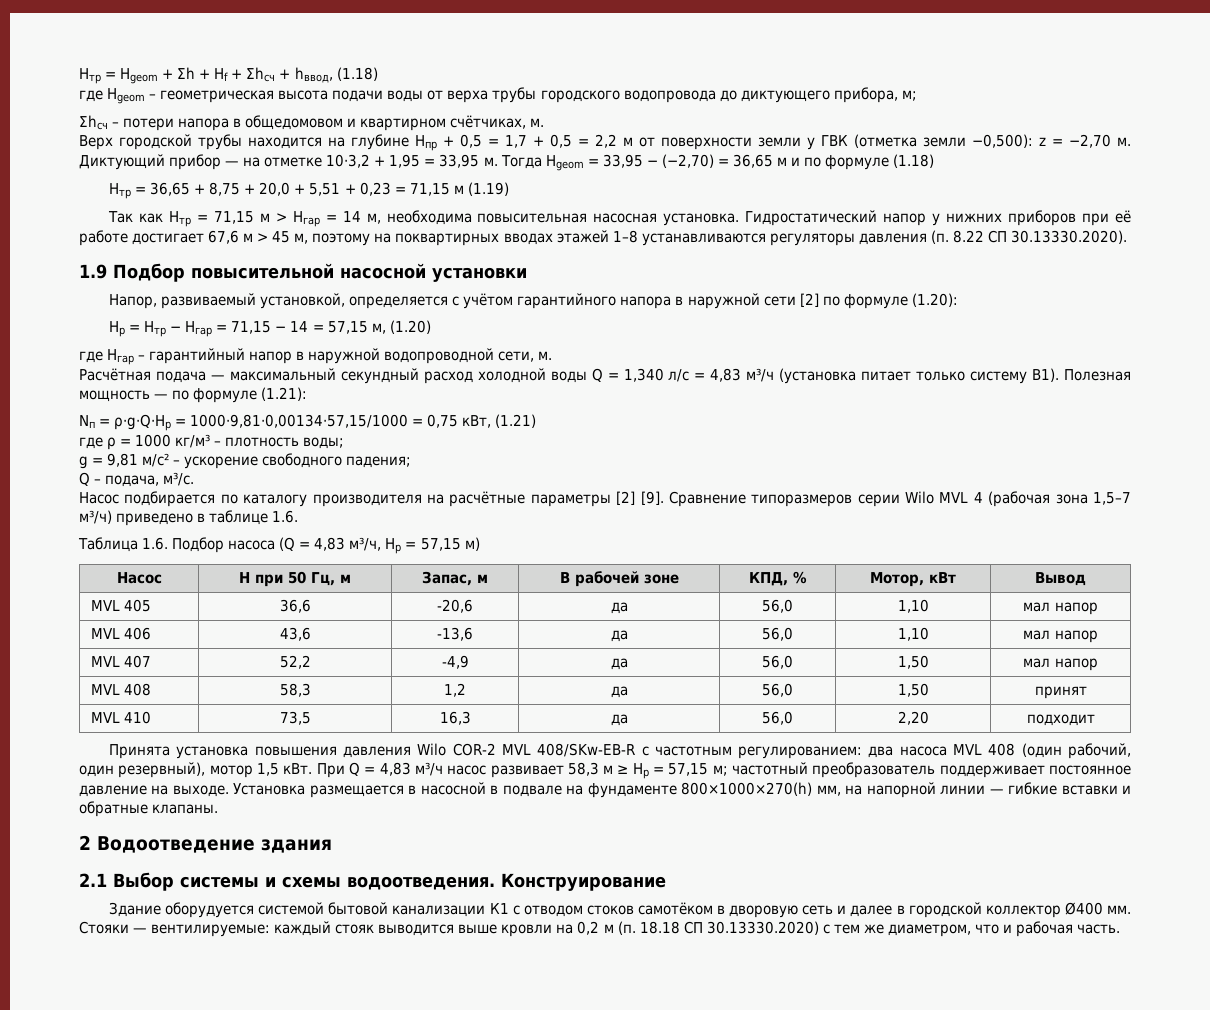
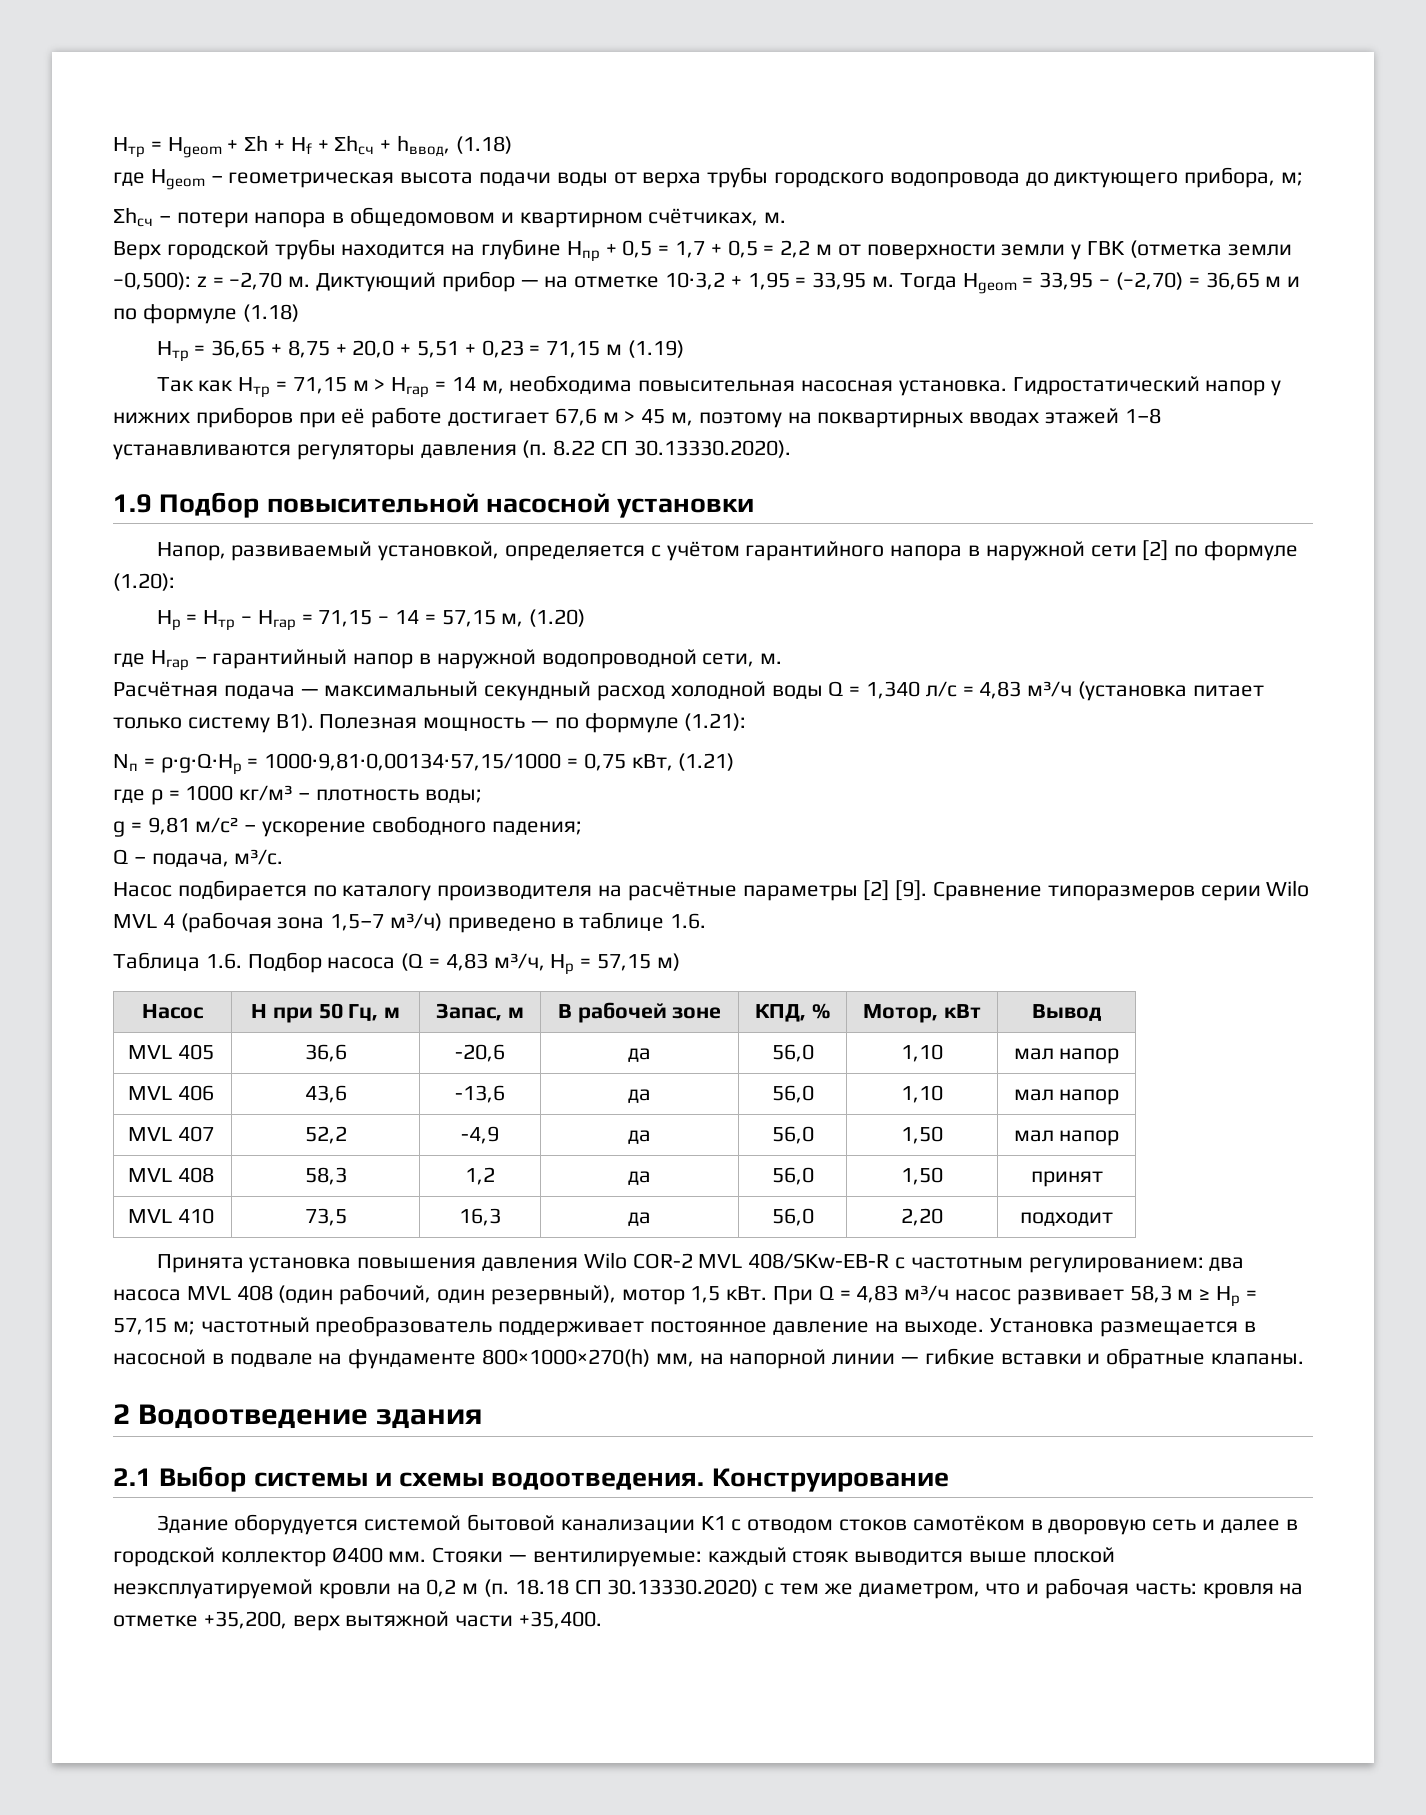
- Стояки — вентилируемые: каждый стояк выводится выше кровли на 0,2 м (п. 18.18 СП 30.13330.2020) с тем же диаметром, что и рабочая часть.
+ Стояки — вентилируемые: каждый стояк выводится выше плоской неэксплуатируемой кровли на 0,2 м (п. 18.18 СП 30.13330.2020) с тем же диаметром, что и рабочая часть: кровля на отметке +35,200, верх вытяжной части +35,400.

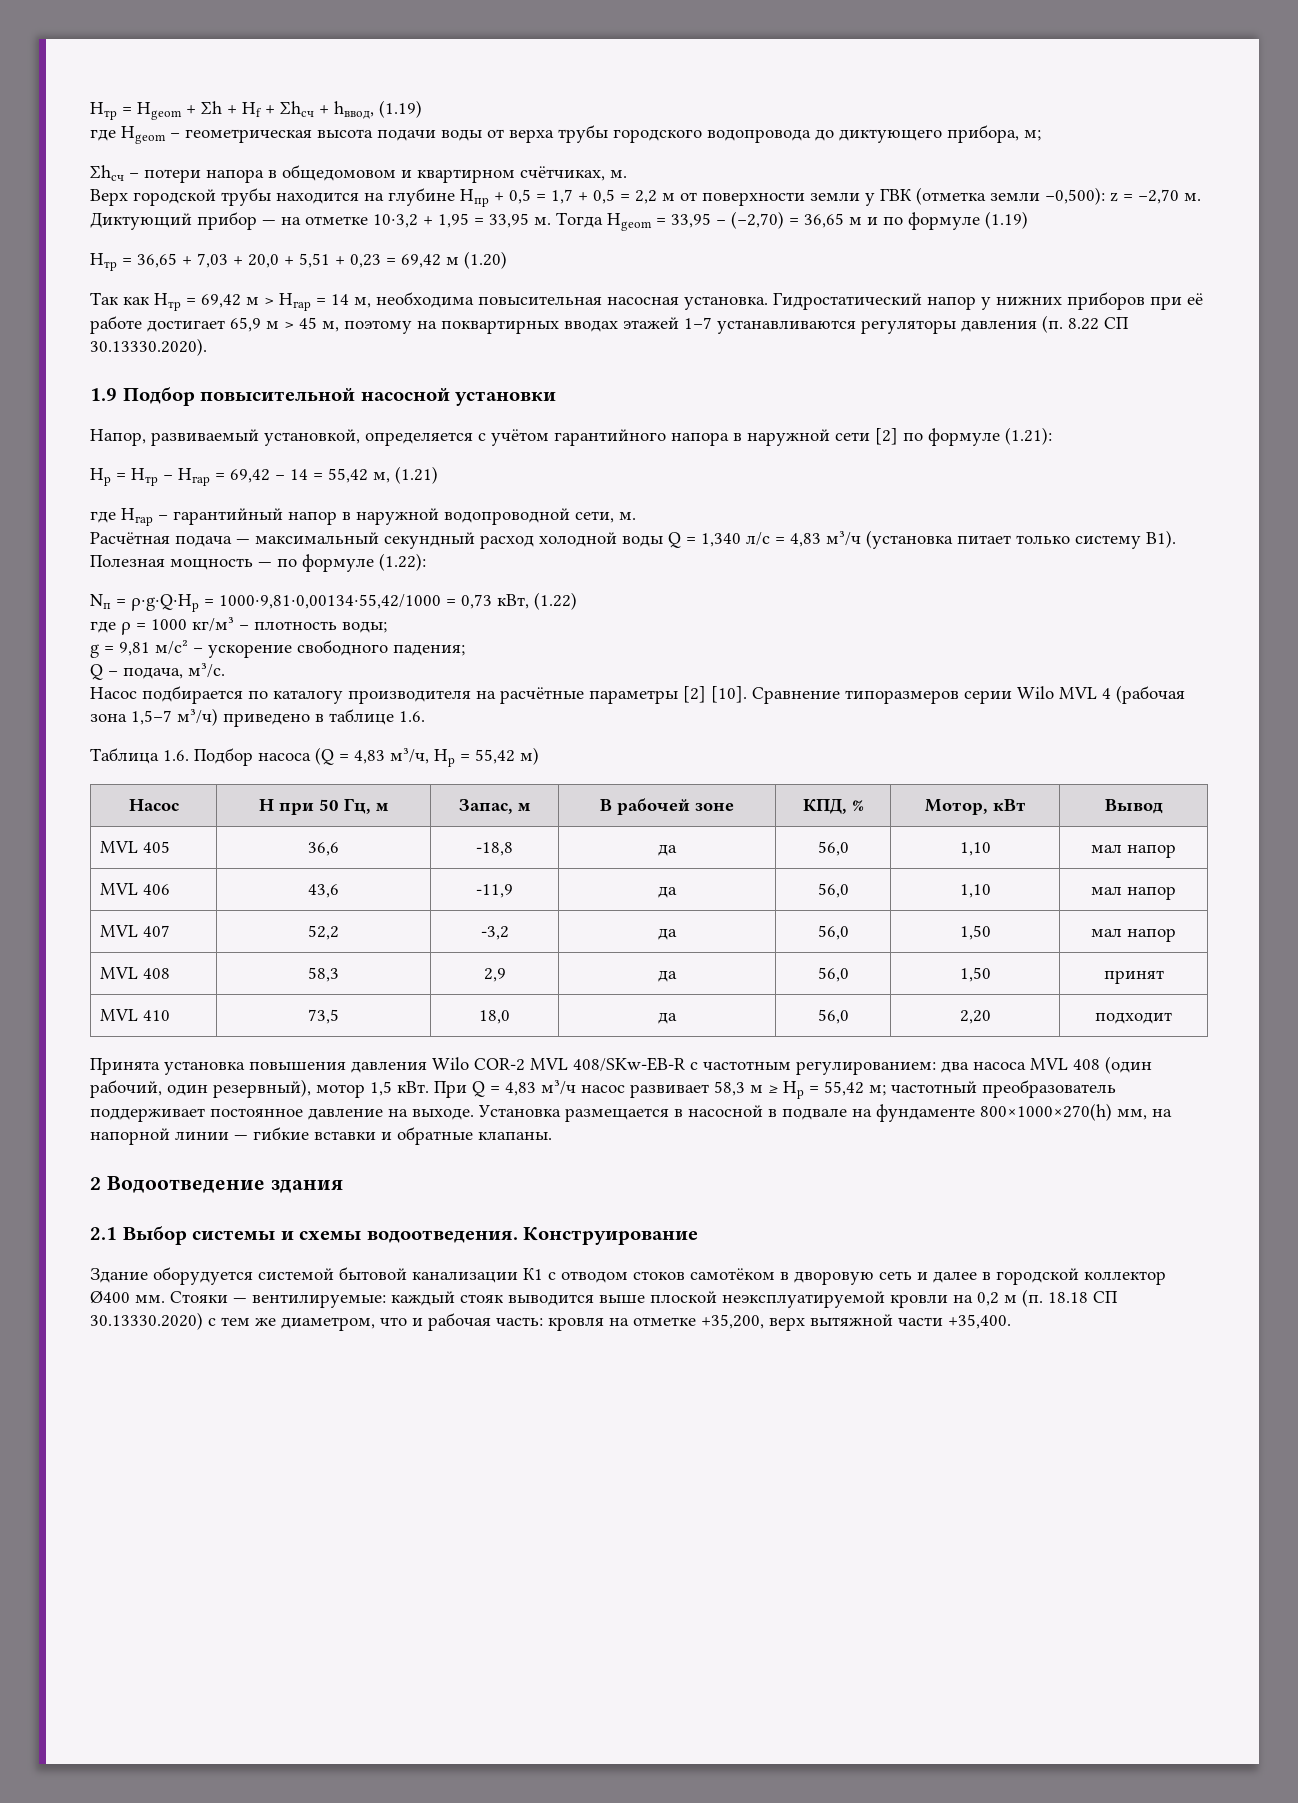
- Hтр = Hgeom + Σh + Hf + Σhсч + hввод, (1.18)
+ Hтр = Hgeom + Σh + Hf + Σhсч + hввод, (1.19)
- Тогда Hgeom = 33,95 − (−2,70) = 36,65 м и по формуле (1.18)
+ Тогда Hgeom = 33,95 − (−2,70) = 36,65 м и по формуле (1.19)
- Hтр = 36,65 + 8,75 + 20,0 + 5,51 + 0,23 = 71,15 м (1.19)
+ Hтр = 36,65 + 7,03 + 20,0 + 5,51 + 0,23 = 69,42 м (1.20)
- Так как Hтр = 71,15 м > Hгар = 14 м, необходима повысительная насосная установка.
+ Так как Hтр = 69,42 м > Hгар = 14 м, необходима повысительная насосная установка.
- Гидростатический напор у нижних приборов при её работе достигает 67,6 м > 45 м, поэтому на поквартирных вводах этажей 1–8 устанавливаются регуляторы давления (п. 8.22 СП 30.13330.2020).
+ Гидростатический напор у нижних приборов при её работе достигает 65,9 м > 45 м, поэтому на поквартирных вводах этажей 1–7 устанавливаются регуляторы давления (п. 8.22 СП 30.13330.2020).
- Напор, развиваемый установкой, определяется с учётом гарантийного напора в наружной сети [2] по формуле (1.20):
+ Напор, развиваемый установкой, определяется с учётом гарантийного напора в наружной сети [2] по формуле (1.21):
- Hр = Hтр − Hгар = 71,15 − 14 = 57,15 м, (1.20)
+ Hр = Hтр − Hгар = 69,42 − 14 = 55,42 м, (1.21)
- Расчётная подача — максимальный секундный расход холодной воды Q = 1,340 л/с = 4,83 м³/ч (установка питает только систему В1). Полезная мощность — по формуле (1.21):
+ Расчётная подача — максимальный секундный расход холодной воды Q = 1,340 л/с = 4,83 м³/ч (установка питает только систему В1). Полезная мощность — по формуле (1.22):
- Nп = ρ·g·Q·Hр = 1000·9,81·0,00134·57,15/1000 = 0,75 кВт, (1.21)
+ Nп = ρ·g·Q·Hр = 1000·9,81·0,00134·55,42/1000 = 0,73 кВт, (1.22)
- Насос подбирается по каталогу производителя на расчётные параметры [2] [9].
+ Насос подбирается по каталогу производителя на расчётные параметры [2] [10].
- Таблица 1.6. Подбор насоса (Q = 4,83 м³/ч, Hр = 57,15 м)
+ Таблица 1.6. Подбор насоса (Q = 4,83 м³/ч, Hр = 55,42 м)
- MVL 405 | 36,6 | -20,6 | да | 56,0 | 1,10 | мал напор
+ MVL 405 | 36,6 | -18,8 | да | 56,0 | 1,10 | мал напор
- MVL 406 | 43,6 | -13,6 | да | 56,0 | 1,10 | мал напор
+ MVL 406 | 43,6 | -11,9 | да | 56,0 | 1,10 | мал напор
- MVL 407 | 52,2 | -4,9 | да | 56,0 | 1,50 | мал напор
+ MVL 407 | 52,2 | -3,2 | да | 56,0 | 1,50 | мал напор
- MVL 408 | 58,3 | 1,2 | да | 56,0 | 1,50 | принят
+ MVL 408 | 58,3 | 2,9 | да | 56,0 | 1,50 | принят
- MVL 410 | 73,5 | 16,3 | да | 56,0 | 2,20 | подходит
+ MVL 410 | 73,5 | 18,0 | да | 56,0 | 2,20 | подходит
- При Q = 4,83 м³/ч насос развивает 58,3 м ≥ Hр = 57,15 м; частотный преобразователь поддерживает постоянное давление на выходе.
+ При Q = 4,83 м³/ч насос развивает 58,3 м ≥ Hр = 55,42 м; частотный преобразователь поддерживает постоянное давление на выходе.

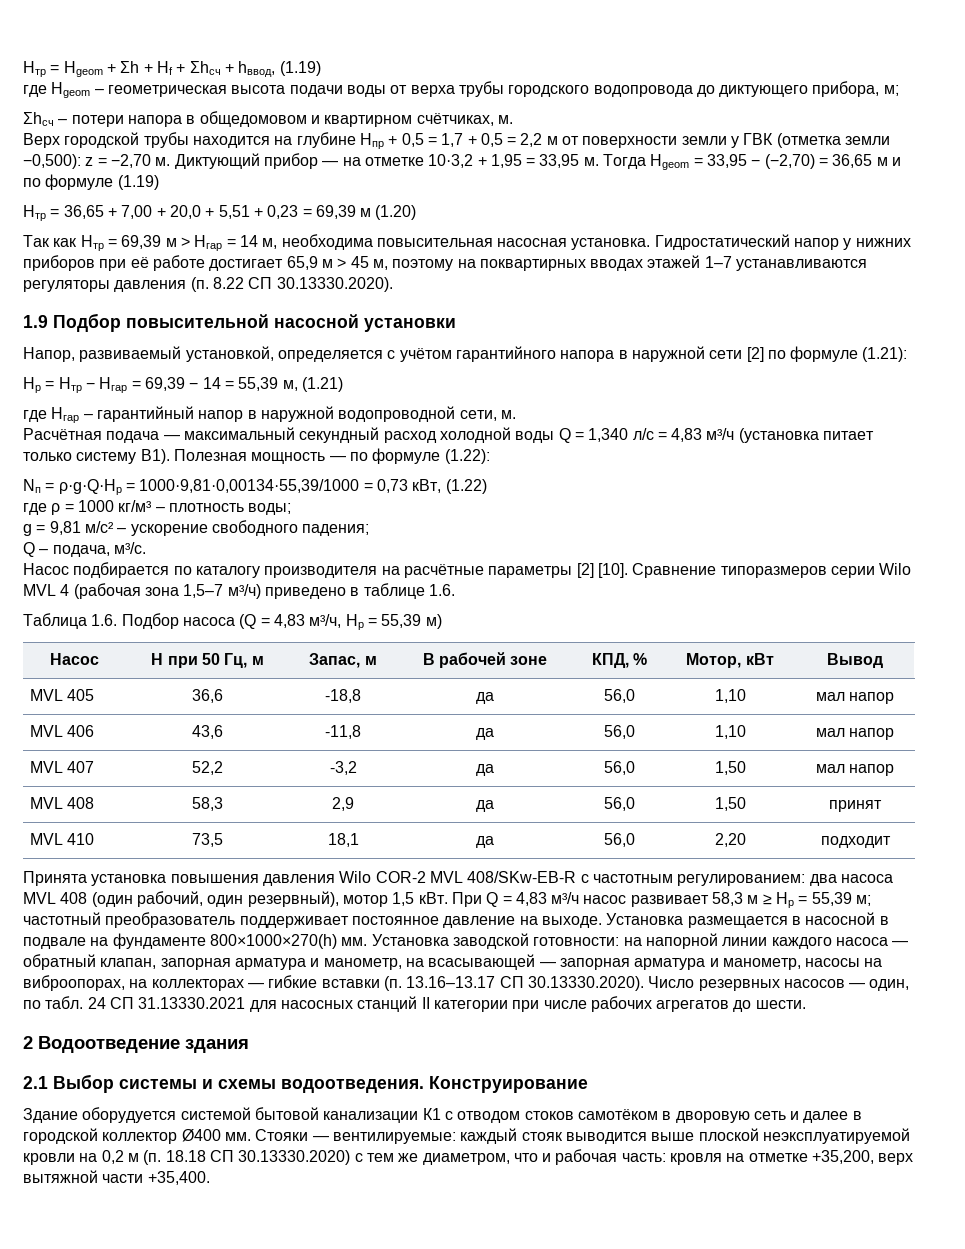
- Hтр = 36,65 + 7,03 + 20,0 + 5,51 + 0,23 = 69,42 м (1.20)
+ Hтр = 36,65 + 7,00 + 20,0 + 5,51 + 0,23 = 69,39 м (1.20)
- Так как Hтр = 69,42 м > Hгар = 14 м, необходима повысительная насосная установка.
+ Так как Hтр = 69,39 м > Hгар = 14 м, необходима повысительная насосная установка.
- Hр = Hтр − Hгар = 69,42 − 14 = 55,42 м, (1.21)
+ Hр = Hтр − Hгар = 69,39 − 14 = 55,39 м, (1.21)
- Nп = ρ·g·Q·Hр = 1000·9,81·0,00134·55,42/1000 = 0,73 кВт, (1.22)
+ Nп = ρ·g·Q·Hр = 1000·9,81·0,00134·55,39/1000 = 0,73 кВт, (1.22)
- Таблица 1.6. Подбор насоса (Q = 4,83 м³/ч, Hр = 55,42 м)
+ Таблица 1.6. Подбор насоса (Q = 4,83 м³/ч, Hр = 55,39 м)
- MVL 406 | 43,6 | -11,9 | да | 56,0 | 1,10 | мал напор
+ MVL 406 | 43,6 | -11,8 | да | 56,0 | 1,10 | мал напор
- MVL 410 | 73,5 | 18,0 | да | 56,0 | 2,20 | подходит
+ MVL 410 | 73,5 | 18,1 | да | 56,0 | 2,20 | подходит
- При Q = 4,83 м³/ч насос развивает 58,3 м ≥ Hр = 55,42 м; частотный преобразователь поддерживает постоянное давление на выходе.
+ При Q = 4,83 м³/ч насос развивает 58,3 м ≥ Hр = 55,39 м; частотный преобразователь поддерживает постоянное давление на выходе.
- Установка размещается в насосной в подвале на фундаменте 800×1000×270(h) мм, на напорной линии — гибкие вставки и обратные клапаны.
+ Установка размещается в насосной в подвале на фундаменте 800×1000×270(h) мм. Установка заводской готовности: на напорной линии каждого насоса — обратный клапан, запорная арматура и манометр, на всасывающей — запорная арматура и манометр, насосы на виброопорах, на коллекторах — гибкие вставки (п. 13.16–13.17 СП 30.13330.2020). Число резервных насосов — один, по табл. 24 СП 31.13330.2021 для насосных станций II категории при числе рабочих агрегатов до шести.

